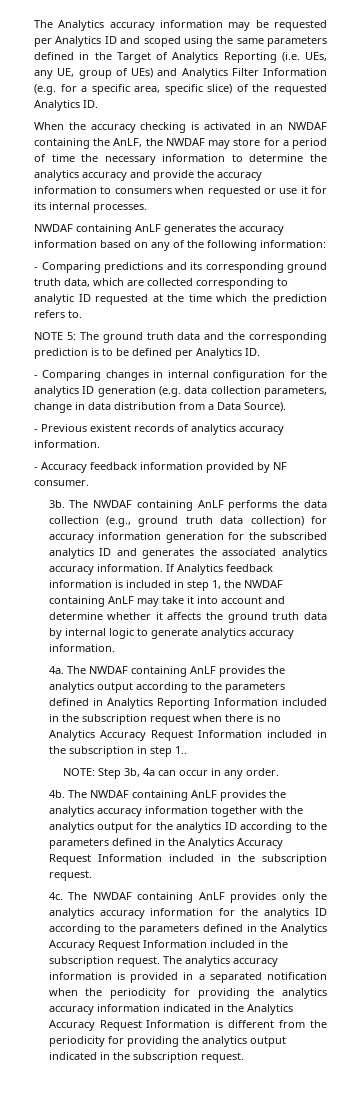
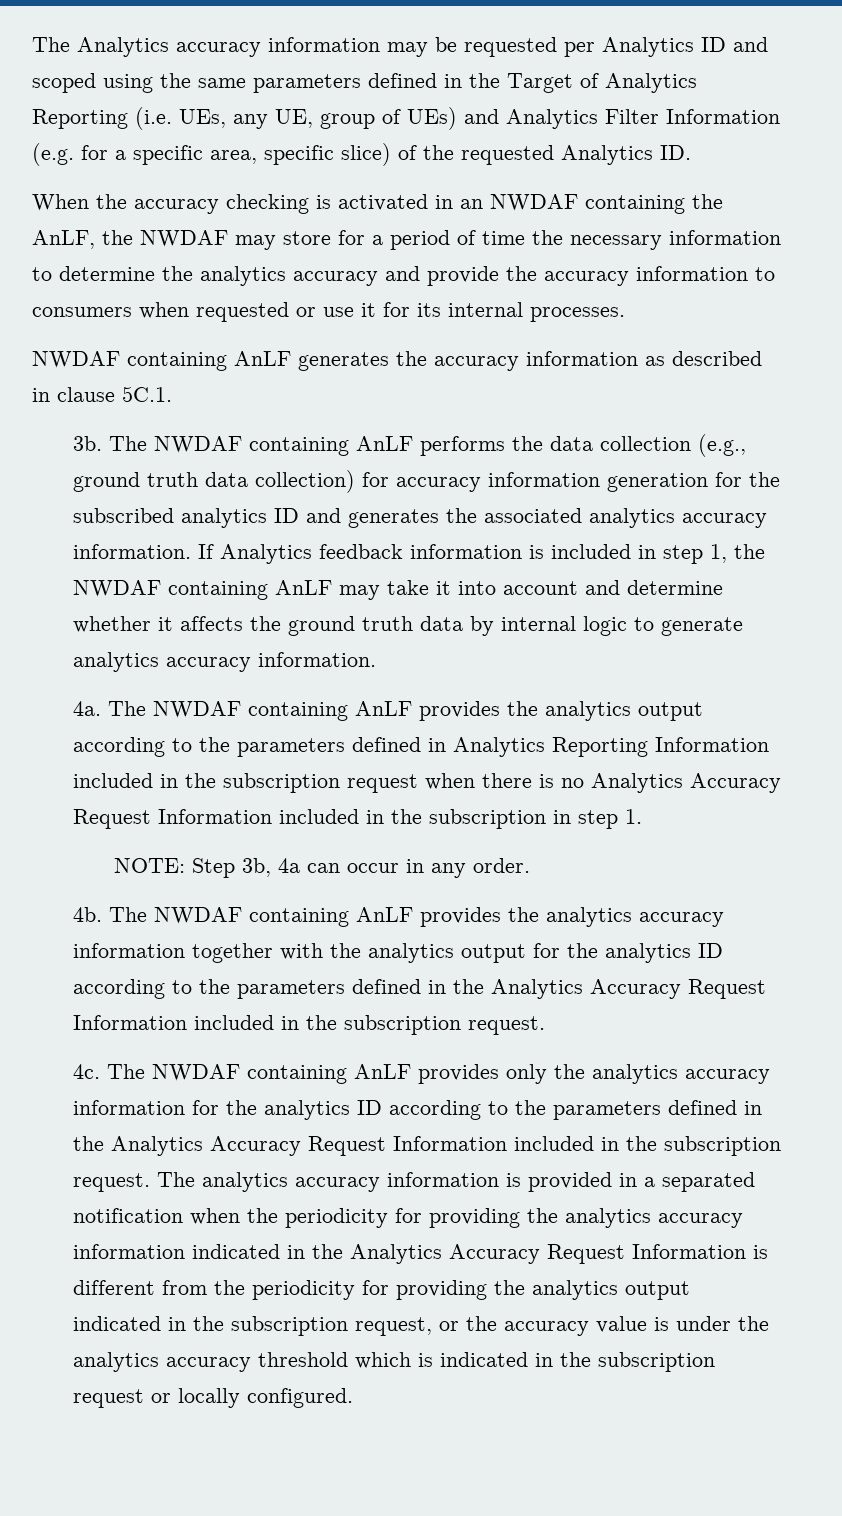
- NWDAF containing AnLF generates the accuracy information based on any of the following information:
- - Comparing predictions and its corresponding ground truth data, which are collected corresponding to analytic ID requested at the time which the prediction refers to.
- NOTE 5: The ground truth data and the corresponding prediction is to be defined per Analytics ID.
- - Comparing changes in internal configuration for the analytics ID generation (e.g. data collection parameters, change in data distribution from a Data Source).
- - Previous existent records of analytics accuracy information.
- - Accuracy feedback information provided by NF consumer.
+ NWDAF containing AnLF generates the accuracy information as described in clause 5C.1.
- The NWDAF containing AnLF provides the analytics output according to the parameters defined in Analytics Reporting Information included in the subscription request when there is no Analytics Accuracy Request Information included in the subscription in step 1..
+ The NWDAF containing AnLF provides the analytics output according to the parameters defined in Analytics Reporting Information included in the subscription request when there is no Analytics Accuracy Request Information included in the subscription in step 1.
- The analytics accuracy information is provided in a separated notification when the periodicity for providing the analytics accuracy information indicated in the Analytics Accuracy Request Information is different from the periodicity for providing the analytics output indicated in the subscription request.
+ The analytics accuracy information is provided in a separated notification when the periodicity for providing the analytics accuracy information indicated in the Analytics Accuracy Request Information is different from the periodicity for providing the analytics output indicated in the subscription request, or the accuracy value is under the analytics accuracy threshold which is indicated in the subscription request or locally configured.

